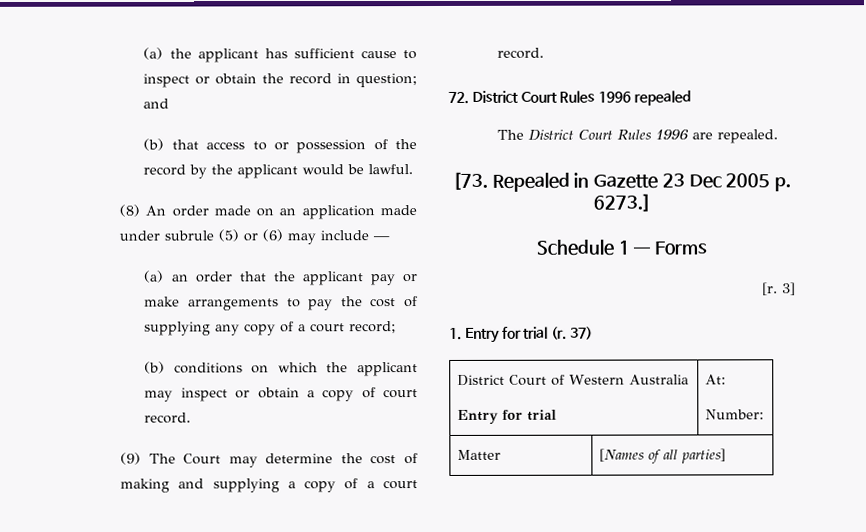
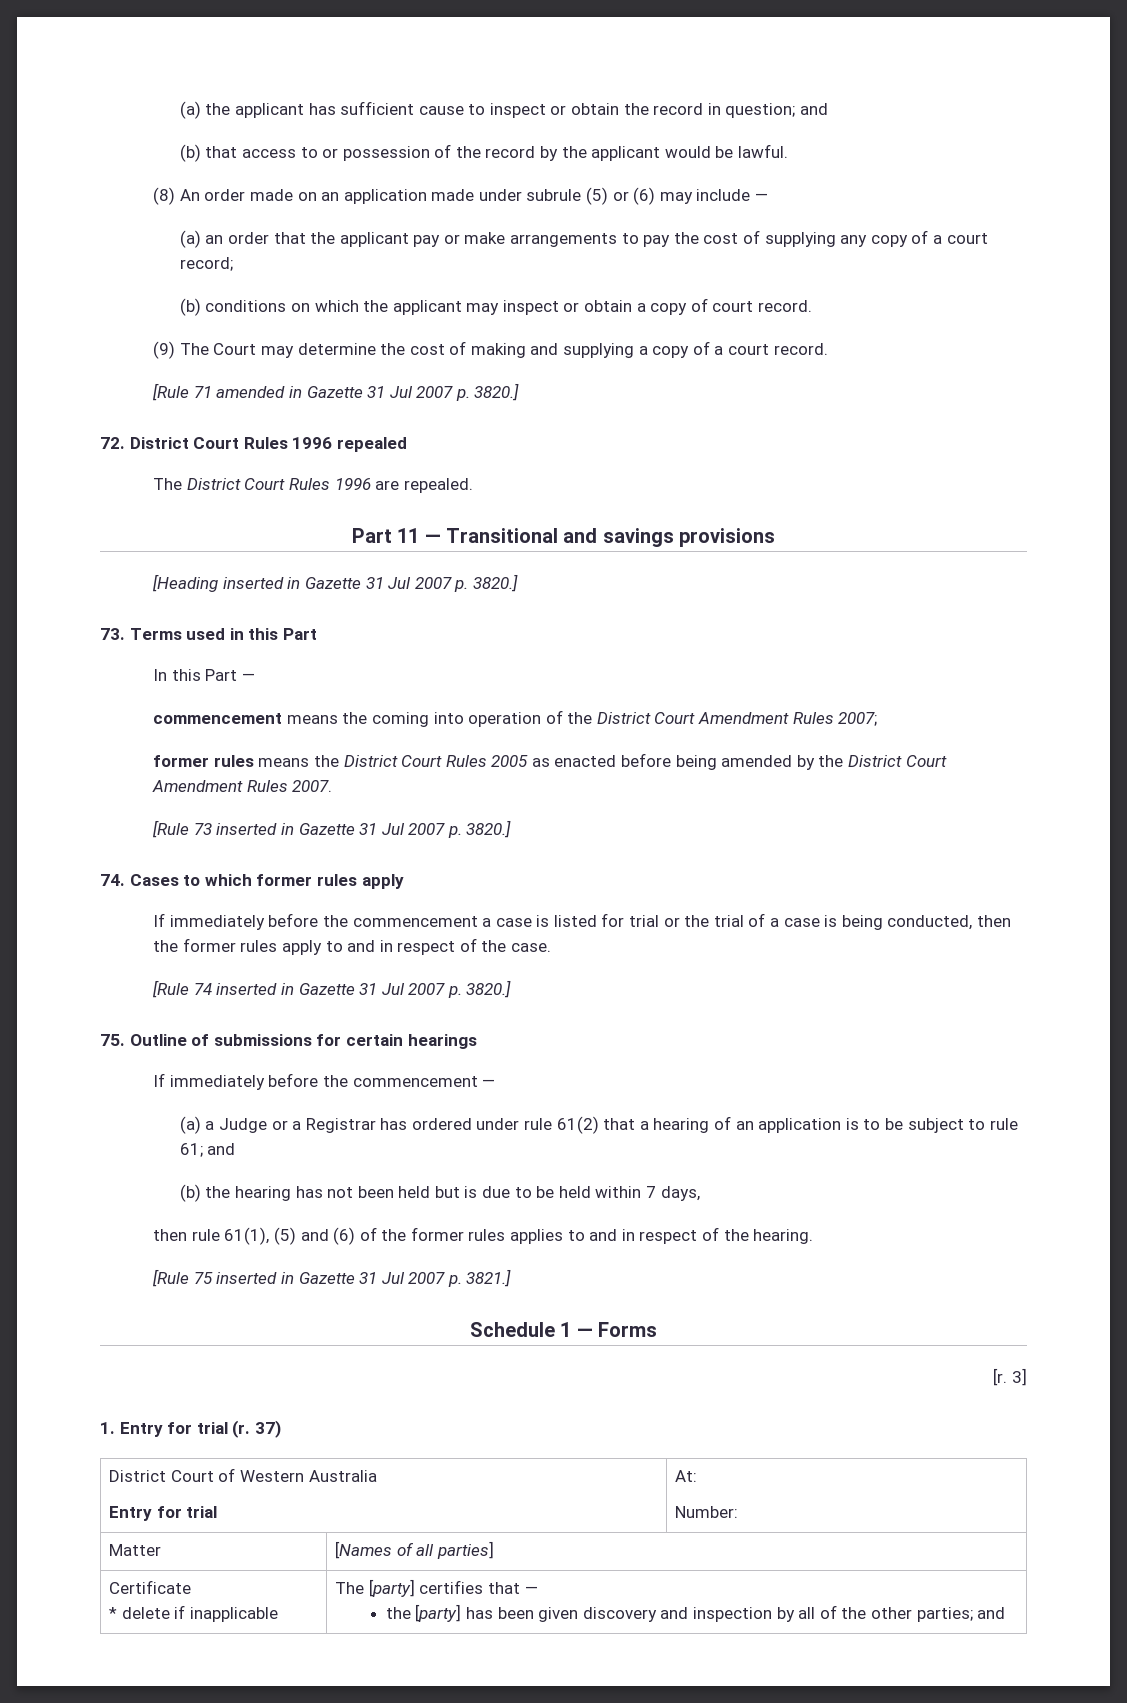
+ [Rule 71 amended in Gazette 31 Jul 2007 p. 3820.]
- [73. Repealed in Gazette 23 Dec 2005 p. 6273.]
+ Part 11 — Transitional and savings provisions
+ [Heading inserted in Gazette 31 Jul 2007 p. 3820.]
+ 73. Terms used in this Part
+ In this Part —
+ commencement means the coming into operation of the District Court Amendment Rules 2007;
+ former rules means the District Court Rules 2005 as enacted before being amended by the District Court Amendment Rules 2007.
+ [Rule 73 inserted in Gazette 31 Jul 2007 p. 3820.]
+ 74. Cases to which former rules apply
+ If immediately before the commencement a case is listed for trial or the trial of a case is being conducted, then the former rules apply to and in respect of the case.
+ [Rule 74 inserted in Gazette 31 Jul 2007 p. 3820.]
+ 75. Outline of submissions for certain hearings
+ If immediately before the commencement —
+ (a) a Judge or a Registrar has ordered under rule 61(2) that a hearing of an application is to be subject to rule 61; and
+ (b) the hearing has not been held but is due to be held within 7 days,
+ then rule 61(1), (5) and (6) of the former rules applies to and in respect of the hearing.
+ [Rule 75 inserted in Gazette 31 Jul 2007 p. 3821.]
+ Certificate
+ * delete if inapplicable | The [party] certifies that —
+ the [party] has been given discovery and inspection by all of the other parties; and

